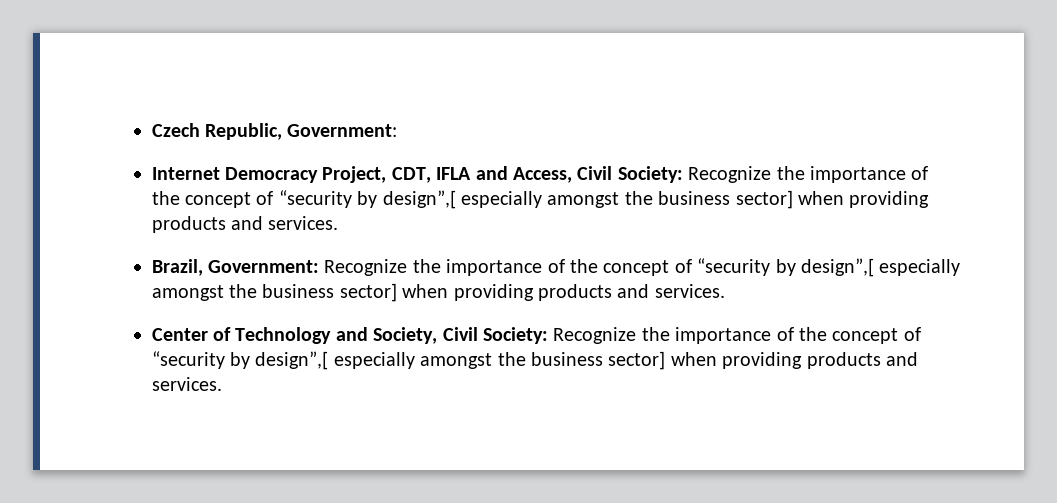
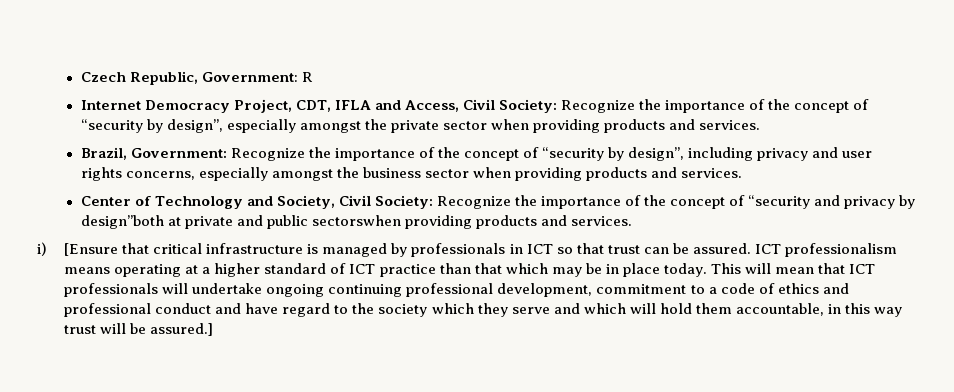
- Czech Republic, Government:
+ Czech Republic, Government: R
- Internet Democracy Project, CDT, IFLA and Access, Civil Society: Recognize the importance of the concept of “security by design”,[ especially amongst the business sector] when providing products and services.
+ Internet Democracy Project, CDT, IFLA and Access, Civil Society: Recognize the importance of the concept of “security by design”, especially amongst the private sector when providing products and services.
- Brazil, Government: Recognize the importance of the concept of “security by design”,[ especially amongst the business sector] when providing products and services.
+ Brazil, Government: Recognize the importance of the concept of “security by design”, including privacy and user rights concerns, especially amongst the business sector when providing products and services.
- Center of Technology and Society, Civil Society: Recognize the importance of the concept of “security by design”,[ especially amongst the business sector] when providing products and services.
+ Center of Technology and Society, Civil Society: Recognize the importance of the concept of “security and privacy by design”both at private and public sectorswhen providing products and services.
+ i) [Ensure that critical infrastructure is managed by professionals in ICT so that trust can be assured. ICT professionalism means operating at a higher standard of ICT practice than that which may be in place today. This will mean that ICT professionals will undertake ongoing continuing professional development, commitment to a code of ethics and professional conduct and have regard to the society which they serve and which will hold them accountable, in this way trust will be assured.]

